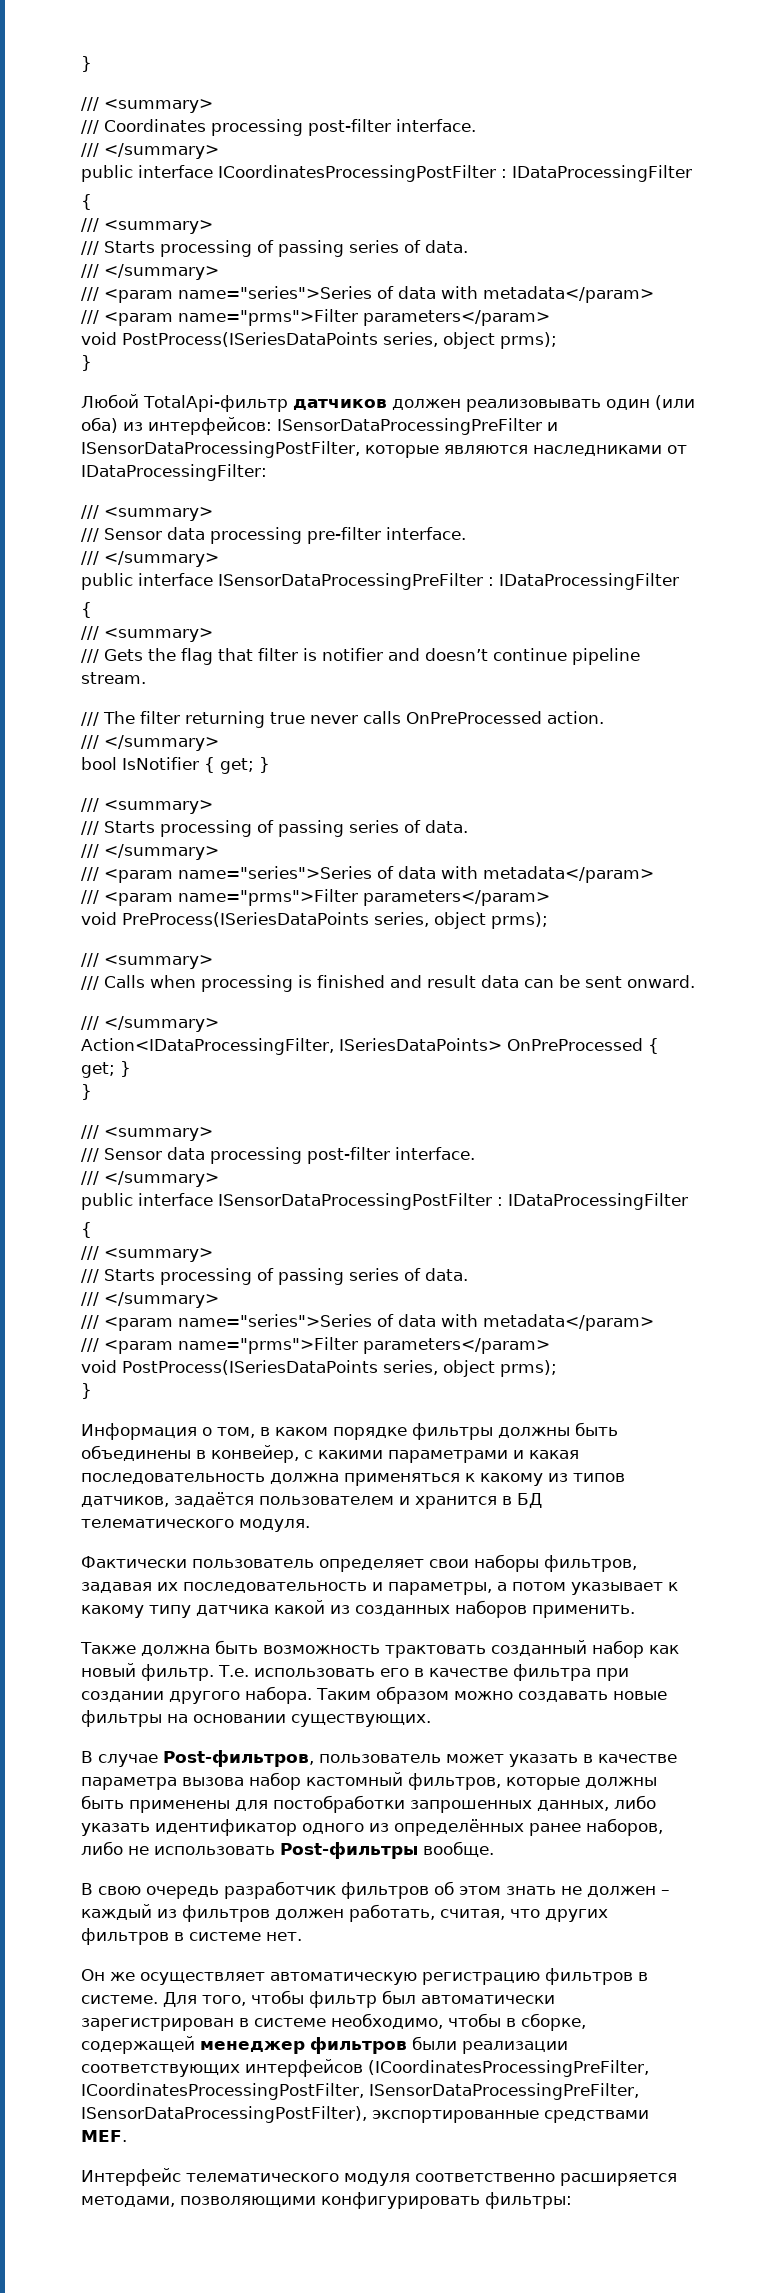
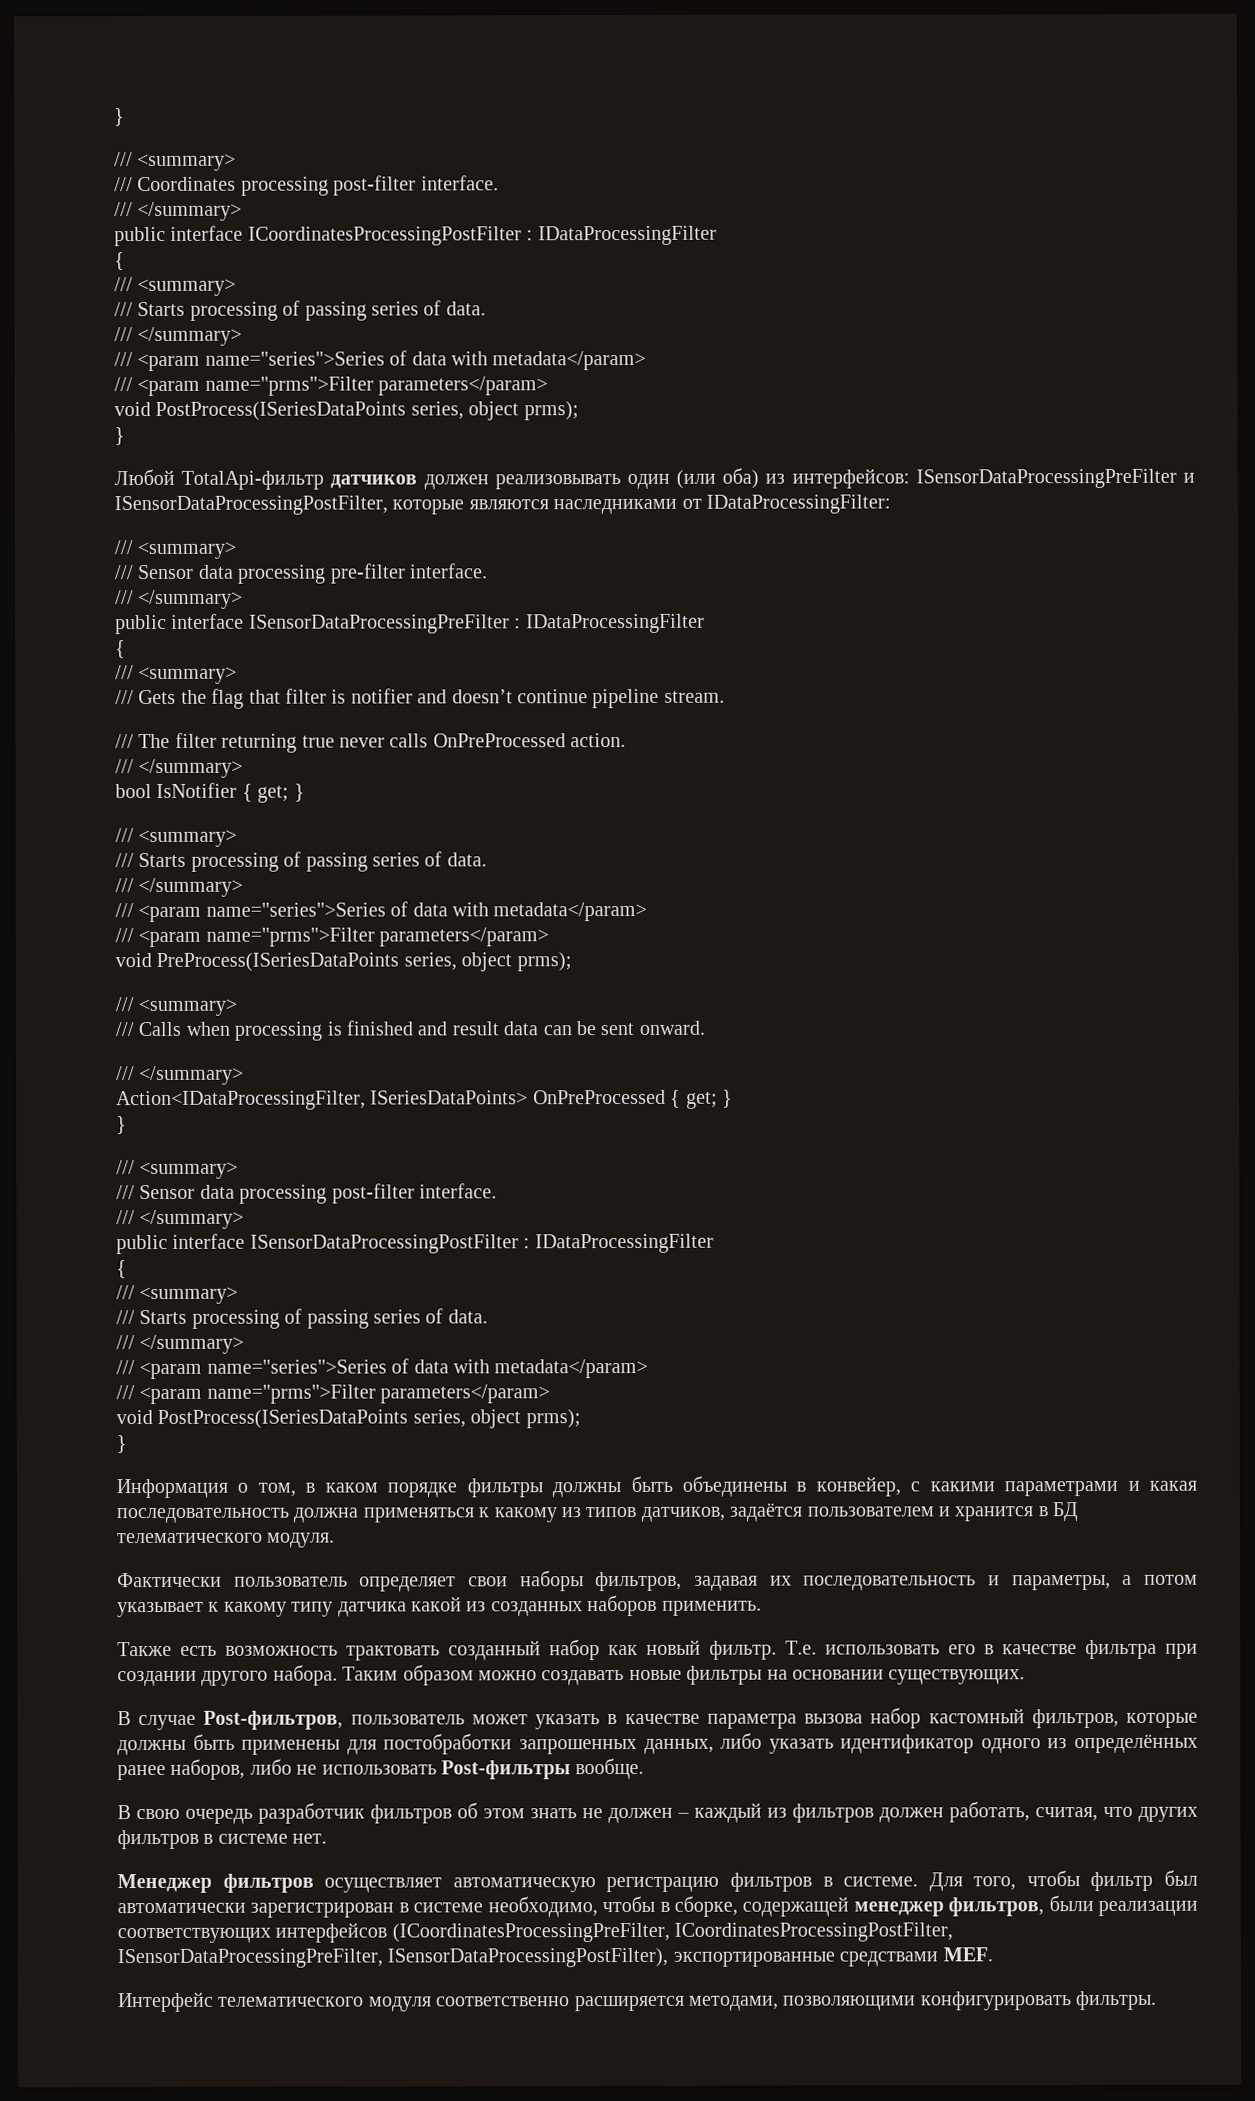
- Также должна быть возможность трактовать созданный набор как новый фильтр.
+ Также есть возможность трактовать созданный набор как новый фильтр.
- Он же осуществляет автоматическую регистрацию фильтров в системе.
+ Менеджер фильтров осуществляет автоматическую регистрацию фильтров в системе.
- Для того, чтобы фильтр был автоматически зарегистрирован в системе необходимо, чтобы в сборке, содержащей менеджер фильтров были реализации соответствующих интерфейсов (ICoordinatesProcessingPreFilter, ICoordinatesProcessingPostFilter, ISensorDataProcessingPreFilter, ISensorDataProcessingPostFilter), экспортированные средствами MEF.
+ Для того, чтобы фильтр был автоматически зарегистрирован в системе необходимо, чтобы в сборке, содержащей менеджер фильтров, были реализации соответствующих интерфейсов (ICoordinatesProcessingPreFilter, ICoordinatesProcessingPostFilter, ISensorDataProcessingPreFilter, ISensorDataProcessingPostFilter), экспортированные средствами MEF.
- Интерфейс телематического модуля соответственно расширяется методами, позволяющими конфигурировать фильтры:
+ Интерфейс телематического модуля соответственно расширяется методами, позволяющими конфигурировать фильтры.

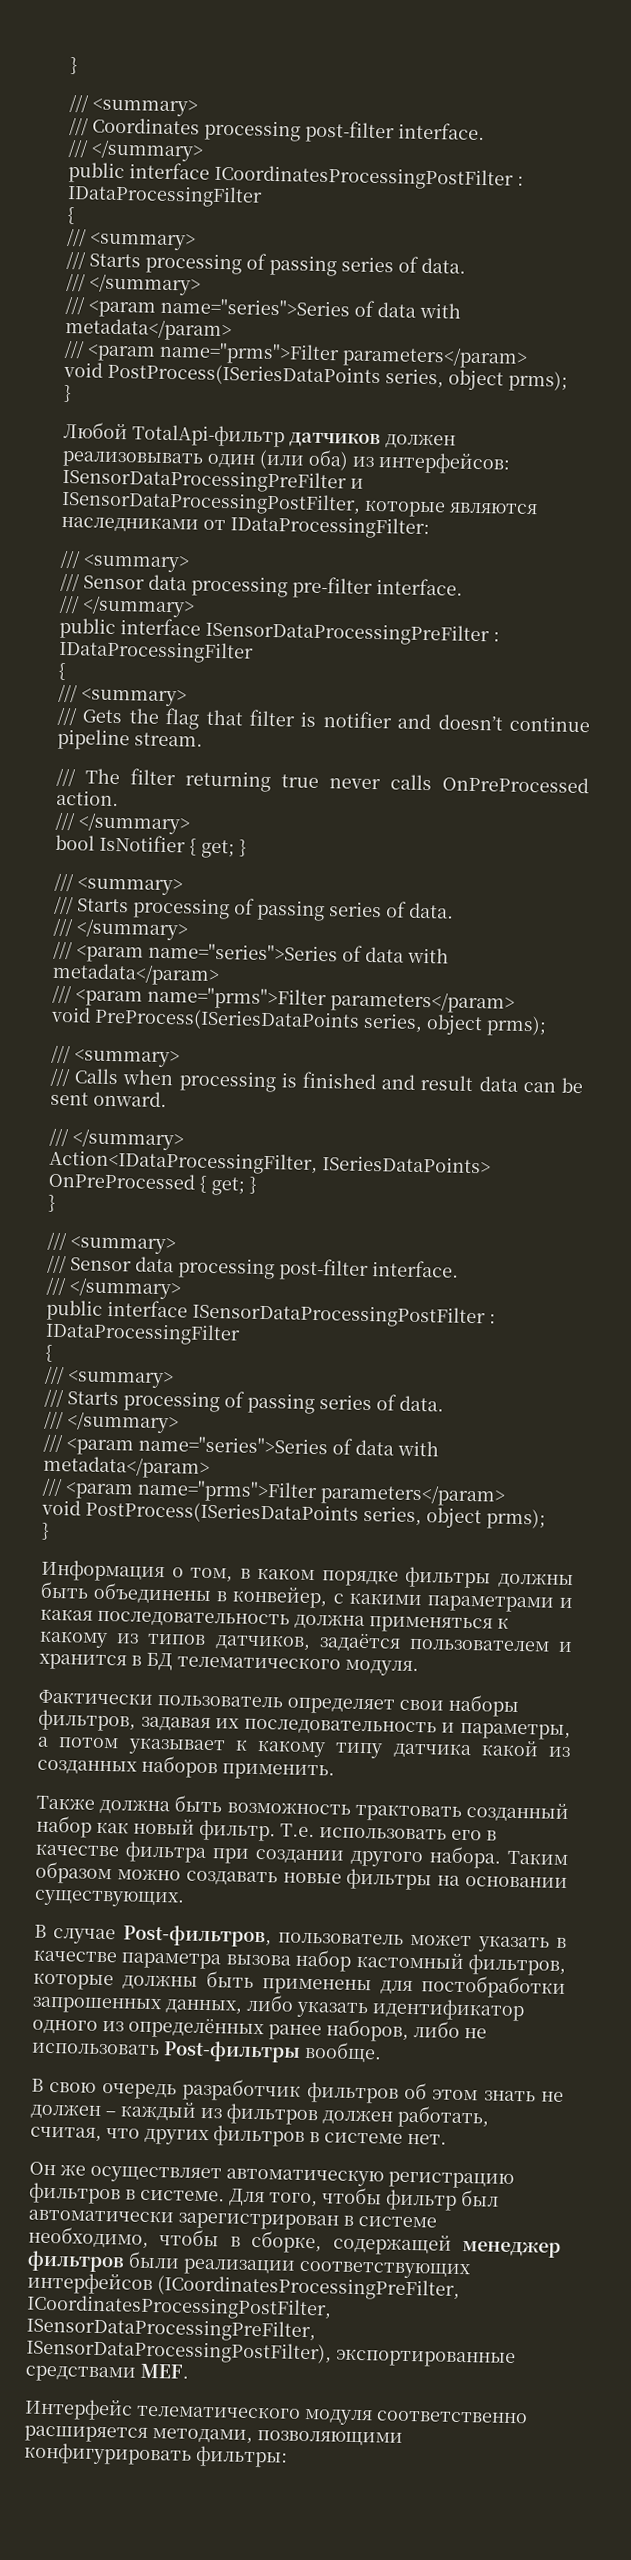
- Также есть возможность трактовать созданный набор как новый фильтр.
+ Также должна быть возможность трактовать созданный набор как новый фильтр.
- Менеджер фильтров осуществляет автоматическую регистрацию фильтров в системе.
+ Он же осуществляет автоматическую регистрацию фильтров в системе.
- Для того, чтобы фильтр был автоматически зарегистрирован в системе необходимо, чтобы в сборке, содержащей менеджер фильтров, были реализации соответствующих интерфейсов (ICoordinatesProcessingPreFilter, ICoordinatesProcessingPostFilter, ISensorDataProcessingPreFilter, ISensorDataProcessingPostFilter), экспортированные средствами MEF.
+ Для того, чтобы фильтр был автоматически зарегистрирован в системе необходимо, чтобы в сборке, содержащей менеджер фильтров были реализации соответствующих интерфейсов (ICoordinatesProcessingPreFilter, ICoordinatesProcessingPostFilter, ISensorDataProcessingPreFilter, ISensorDataProcessingPostFilter), экспортированные средствами MEF.
- Интерфейс телематического модуля соответственно расширяется методами, позволяющими конфигурировать фильтры.
+ Интерфейс телематического модуля соответственно расширяется методами, позволяющими конфигурировать фильтры:

